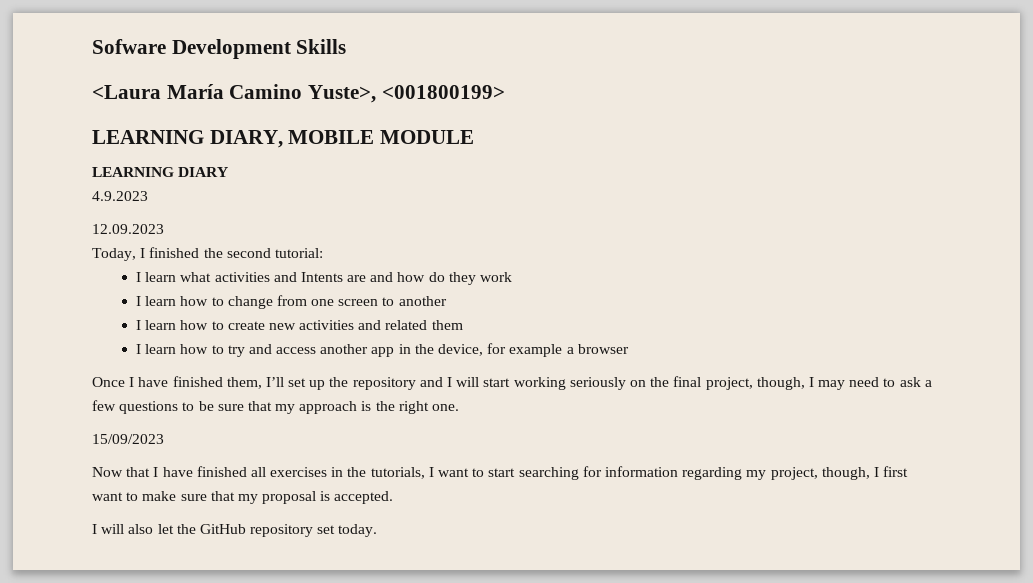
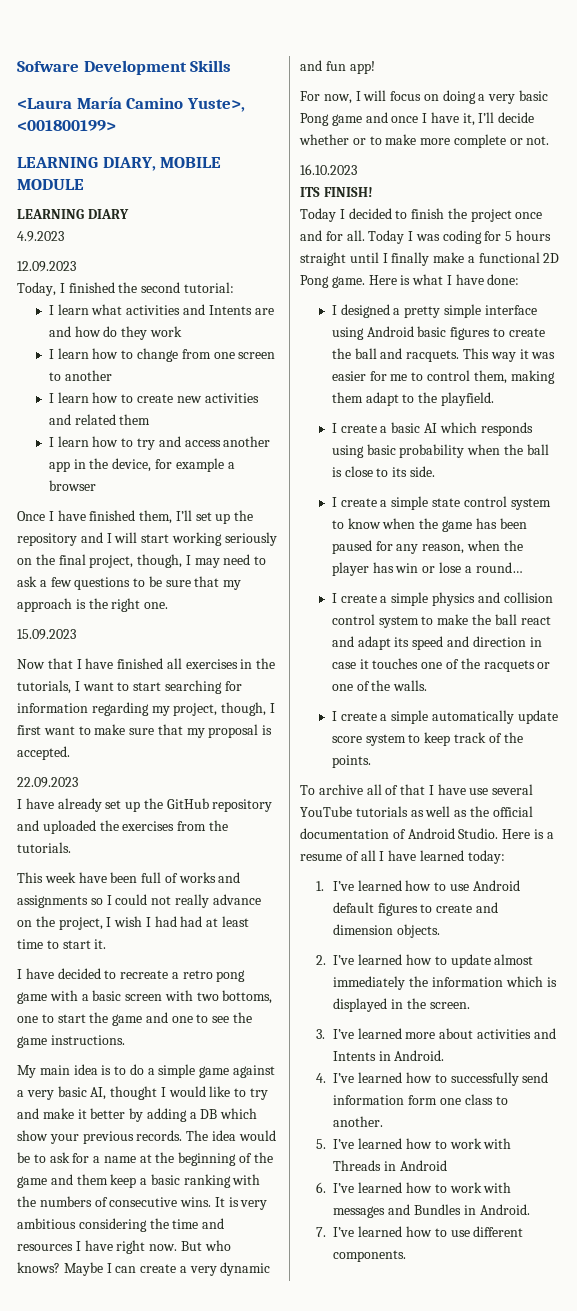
- 15/09/2023
+ 15.09.2023
- I will also let the GitHub repository set today.
+ 22.09.2023
+ I have already set up the GitHub repository and uploaded the exercises from the tutorials.
+ This week have been full of works and assignments so I could not really advance on the project, I wish I had had at least time to start it.
+ I have decided to recreate a retro pong game with a basic screen with two bottoms, one to start the game and one to see the game instructions.
+ My main idea is to do a simple game against a very basic AI, thought I would like to try and make it better by adding a DB which show your previous records. The idea would be to ask for a name at the beginning of the game and them keep a basic ranking with the numbers of consecutive wins. It is very ambitious considering the time and resources I have right now. But who knows? Maybe I can create a very dynamic and fun app!
+ For now, I will focus on doing a very basic Pong game and once I have it, I’ll decide whether or to make more complete or not.
+ 16.10.2023
+ ITS FINISH!
+ Today I decided to finish the project once and for all. Today I was coding for 5 hours straight until I finally make a functional 2D Pong game. Here is what I have done:
+ I designed a pretty simple interface using Android basic figures to create the ball and racquets. This way it was easier for me to control them, making them adapt to the playfield.
+ I create a basic AI which responds using basic probability when the ball is close to its side.
+ I create a simple state control system to know when the game has been paused for any reason, when the player has win or lose a round…
+ I create a simple physics and collision control system to make the ball react and adapt its speed and direction in case it touches one of the racquets or one of the walls.
+ I create a simple automatically update score system to keep track of the points.
+ To archive all of that I have use several YouTube tutorials as well as the official documentation of Android Studio. Here is a resume of all I have learned today:
+ 1. I’ve learned how to use Android default figures to create and dimension objects.
+ 2. I’ve learned how to update almost immediately the information which is displayed in the screen.
+ 3. I’ve learned more about activities and Intents in Android.
+ 4. I’ve learned how to successfully send information form one class to another.
+ 5. I’ve learned how to work with Threads in Android
+ 6. I’ve learned how to work with messages and Bundles in Android.
+ 7. I’ve learned how to use different components.

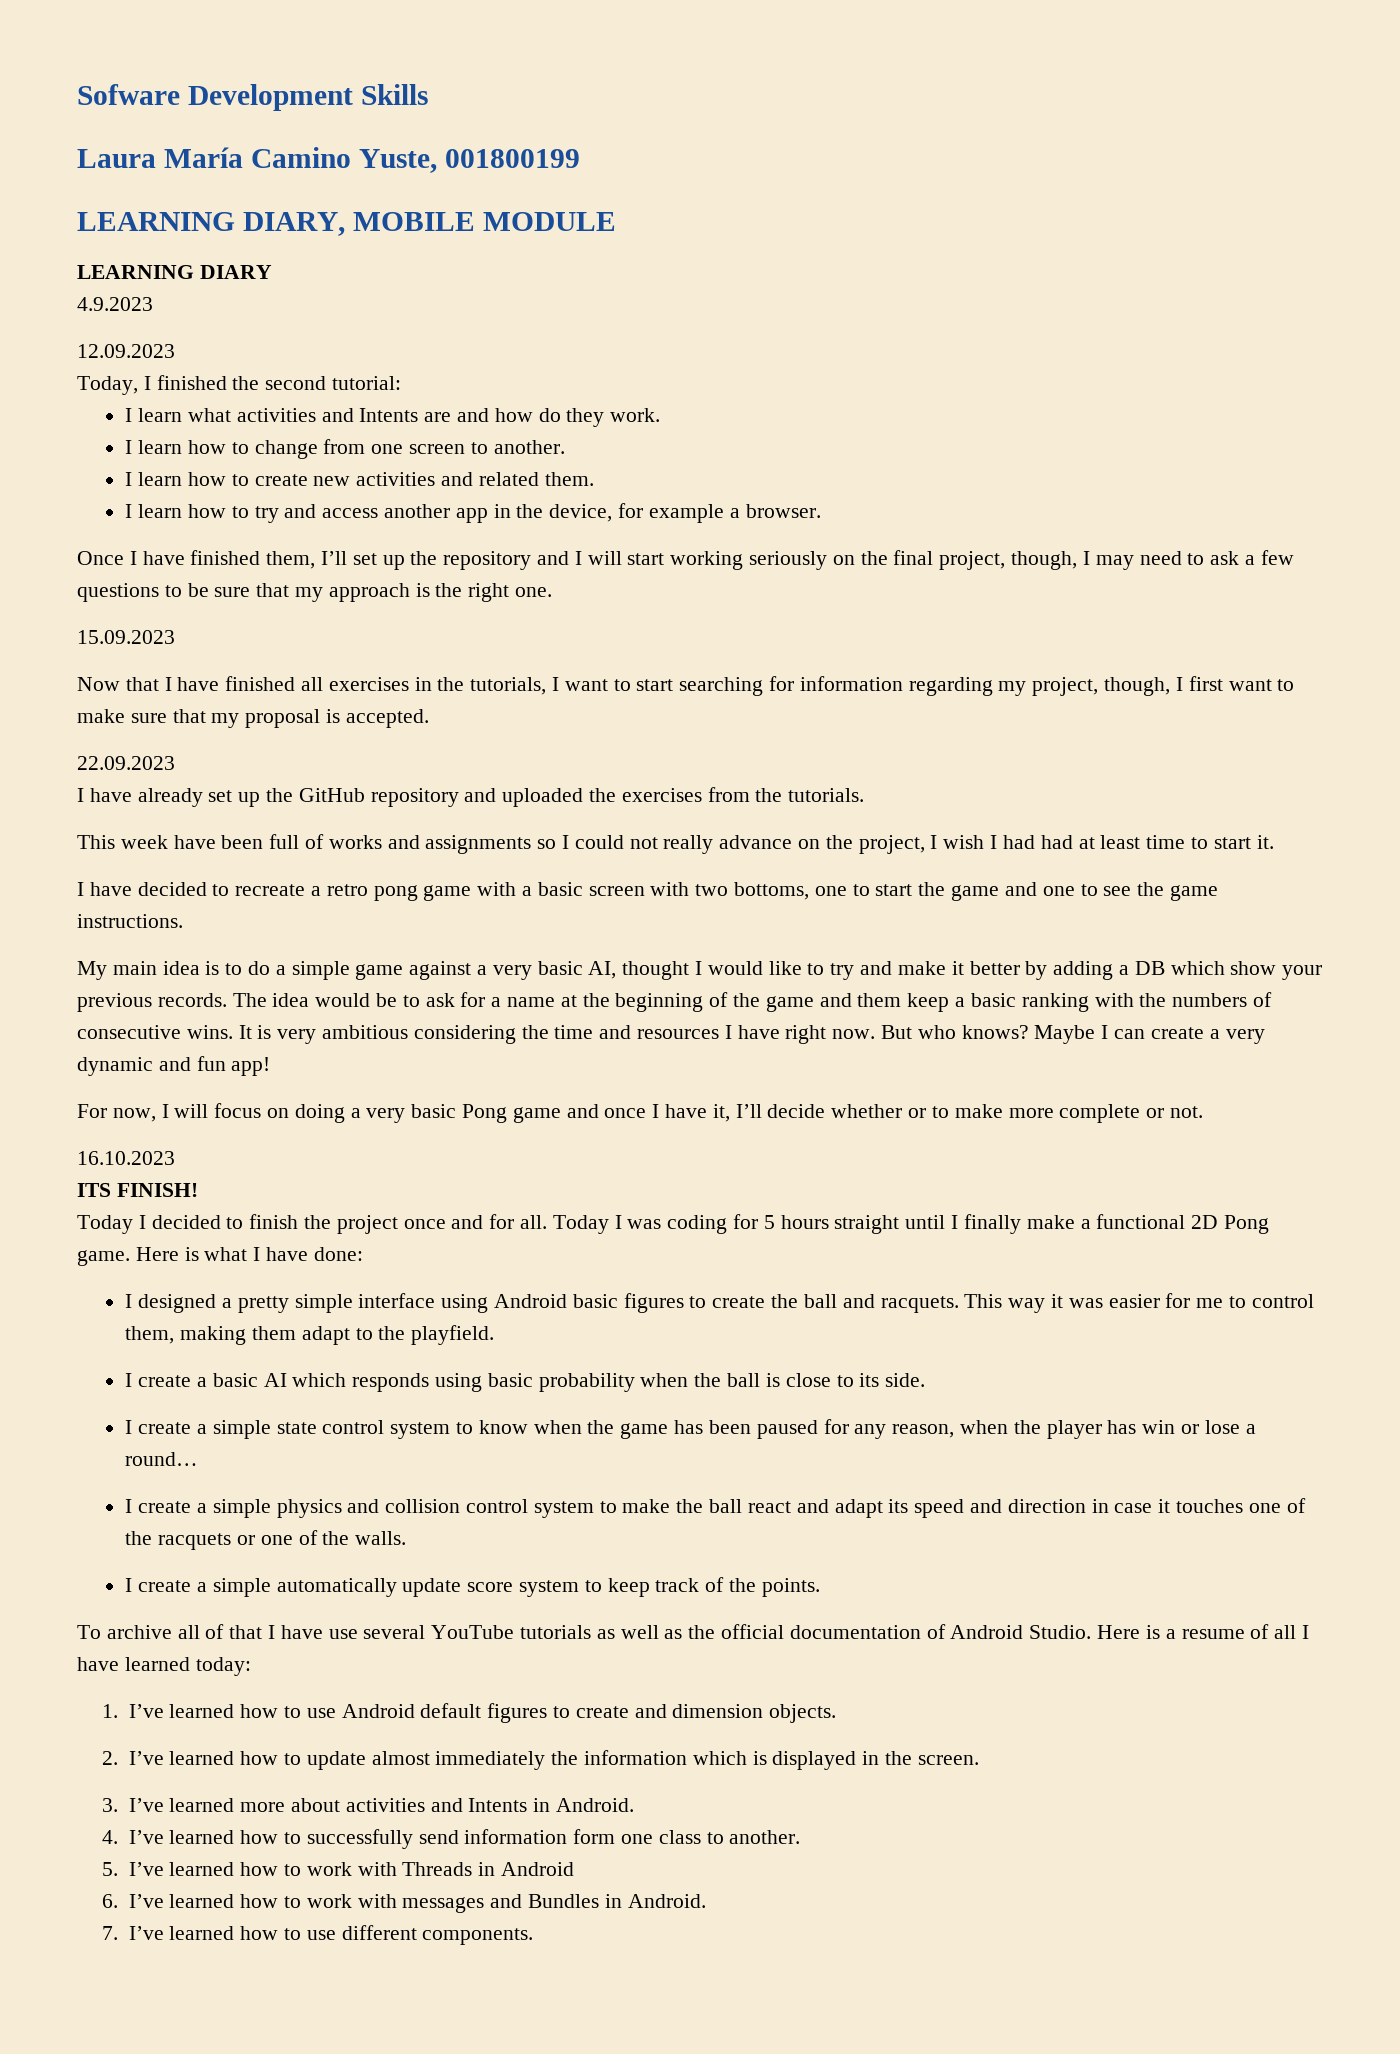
- <Laura María Camino Yuste>, <001800199>
+ Laura María Camino Yuste, 001800199
- I learn what activities and Intents are and how do they work
+ I learn what activities and Intents are and how do they work.
- I learn how to change from one screen to another
+ I learn how to change from one screen to another.
- I learn how to create new activities and related them
+ I learn how to create new activities and related them.
- I learn how to try and access another app in the device, for example a browser
+ I learn how to try and access another app in the device, for example a browser.

